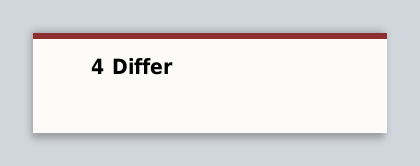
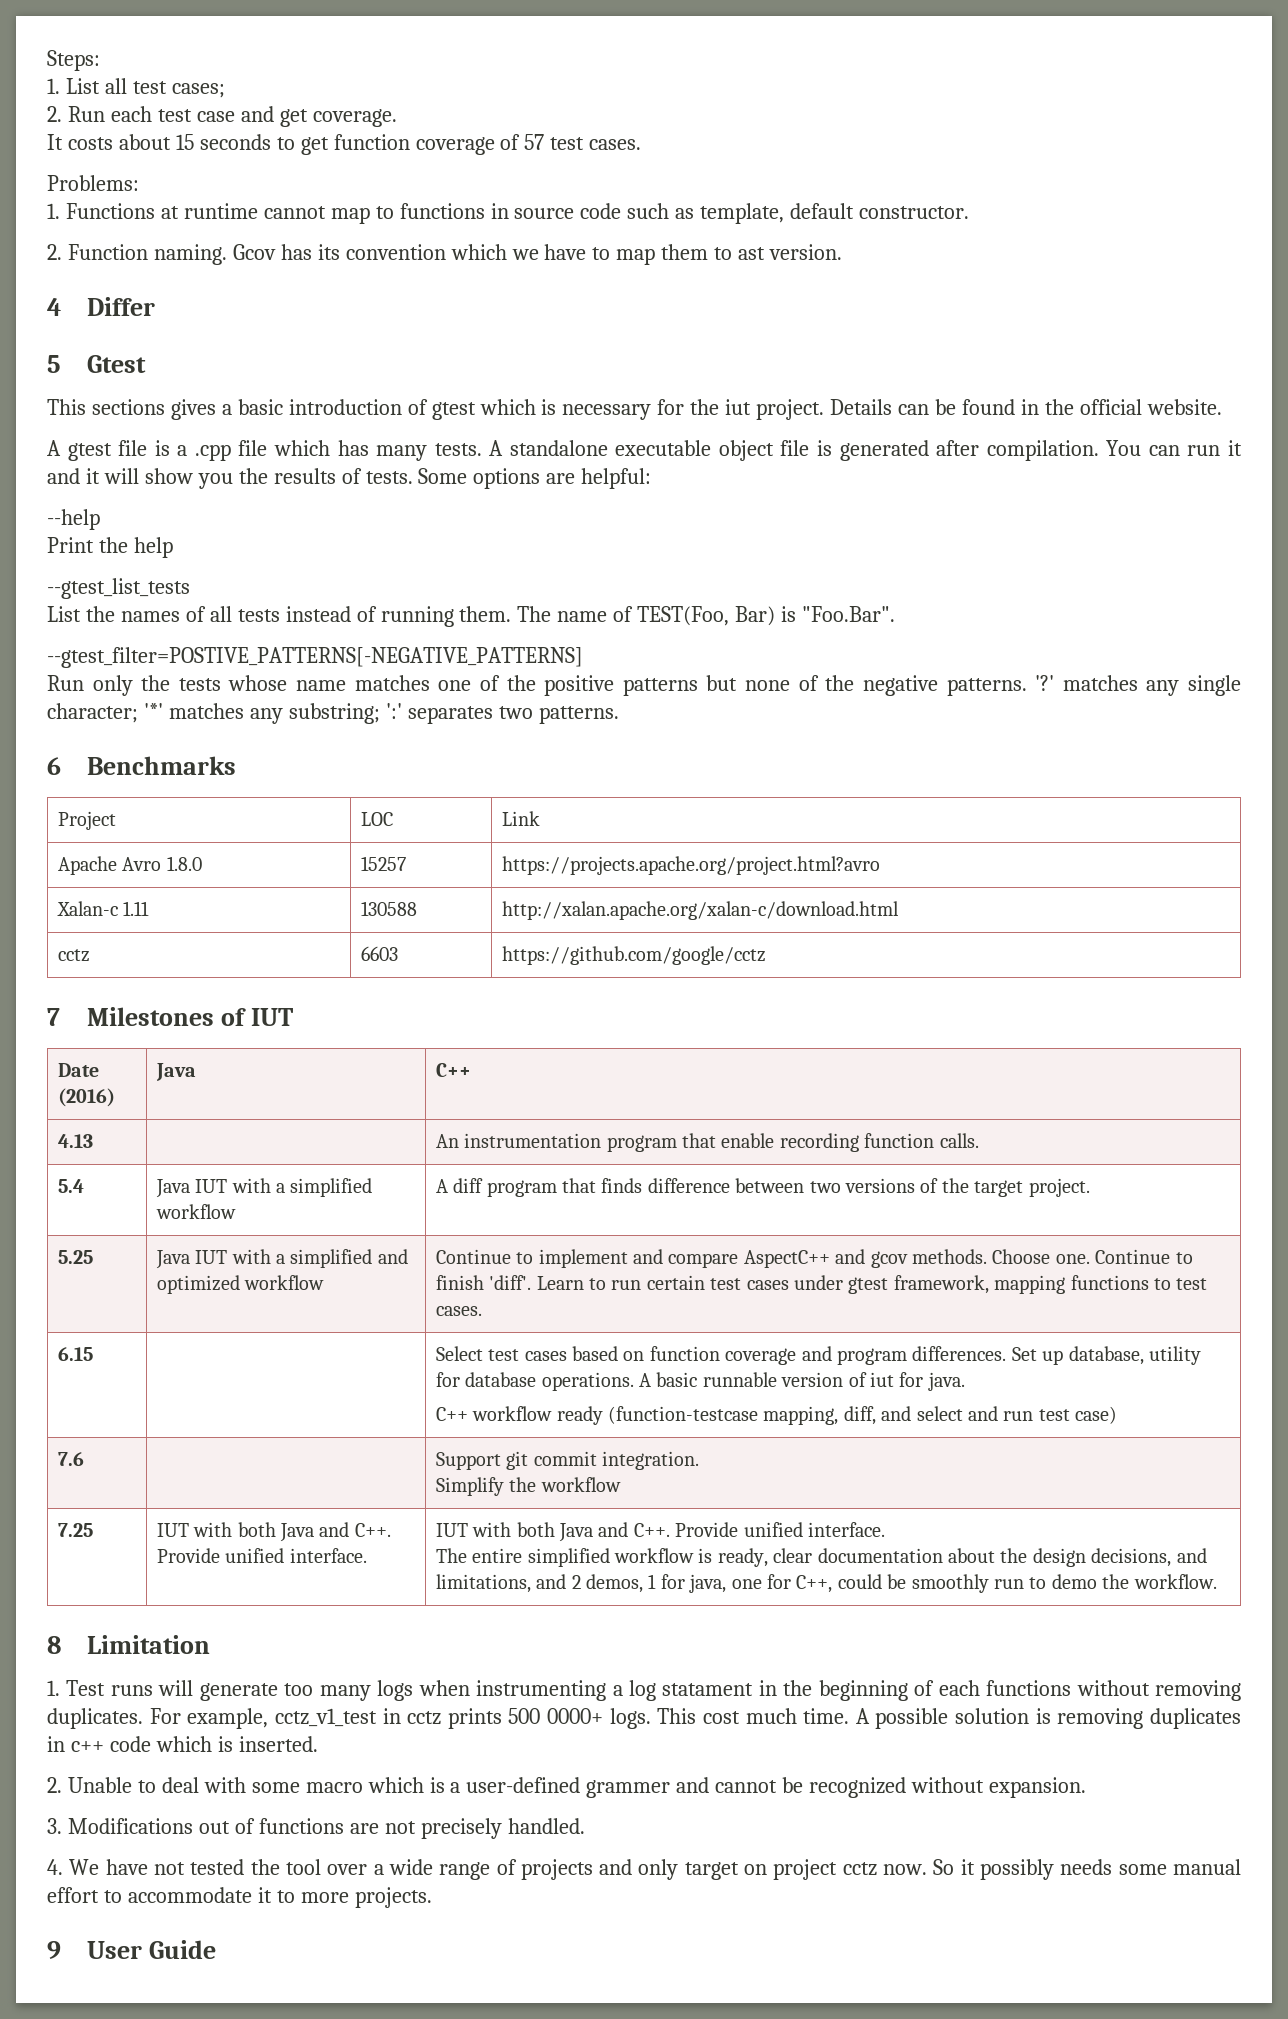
+ Steps:
+ 1. List all test cases;
+ 2. Run each test case and get coverage.
+ It costs about 15 seconds to get function coverage of 57 test cases.
+ Problems:
+ 1. Functions at runtime cannot map to functions in source code such as template, default constructor.
+ 2. Function naming. Gcov has its convention which we have to map them to ast version.
  4 Differ
+ 5 Gtest
+ This sections gives a basic introduction of gtest which is necessary for the iut project. Details can be found in the official website.
+ A gtest file is a .cpp file which has many tests. A standalone executable object file is generated after compilation. You can run it and it will show you the results of tests. Some options are helpful:
+ --help
+ Print the help
+ --gtest_list_tests
+ List the names of all tests instead of running them. The name of TEST(Foo, Bar) is "Foo.Bar".
+ --gtest_filter=POSTIVE_PATTERNS[-NEGATIVE_PATTERNS]
+ Run only the tests whose name matches one of the positive patterns but none of the negative patterns. '?' matches any single character; '*' matches any substring; ':' separates two patterns.
+ 6 Benchmarks
+ Project | LOC | Link
+ Apache Avro 1.8.0 | 15257 | https://projects.apache.org/project.html?avro
+ Xalan-c 1.11 | 130588 | http://xalan.apache.org/xalan-c/download.html
+ cctz | 6603 | https://github.com/google/cctz
+ 7 Milestones of IUT
+ Date (2016) | Java | C++
+ 4.13 | | An instrumentation program that enable recording function calls.
+ 5.4 | Java IUT with a simplified workflow | A diff program that finds difference between two versions of the target project.
+ 5.25 | Java IUT with a simplified and optimized workflow | Continue to implement and compare AspectC++ and gcov methods. Choose one. Continue to finish 'diff'. Learn to run certain test cases under gtest framework, mapping functions to test cases.
+ 6.15 | | Select test cases based on function coverage and program differences. Set up database, utility for database operations. A basic runnable version of iut for java.
+ C++ workflow ready (function-testcase mapping, diff, and select and run test case)
+ 7.6 | | Support git commit integration.
+ Simplify the workflow
+ 7.25 | IUT with both Java and C++. Provide unified interface. | IUT with both Java and C++. Provide unified interface.
+ The entire simplified workflow is ready, clear documentation about the design decisions, and limitations, and 2 demos, 1 for java, one for C++, could be smoothly run to demo the workflow.
+ 8 Limitation
+ 1. Test runs will generate too many logs when instrumenting a log statament in the beginning of each functions without removing duplicates. For example, cctz_v1_test in cctz prints 500 0000+ logs. This cost much time. A possible solution is removing duplicates in c++ code which is inserted.
+ 2. Unable to deal with some macro which is a user-defined grammer and cannot be recognized without expansion.
+ 3. Modifications out of functions are not precisely handled.
+ 4. We have not tested the tool over a wide range of projects and only target on project cctz now. So it possibly needs some manual effort to accommodate it to more projects.
+ 9 User Guide

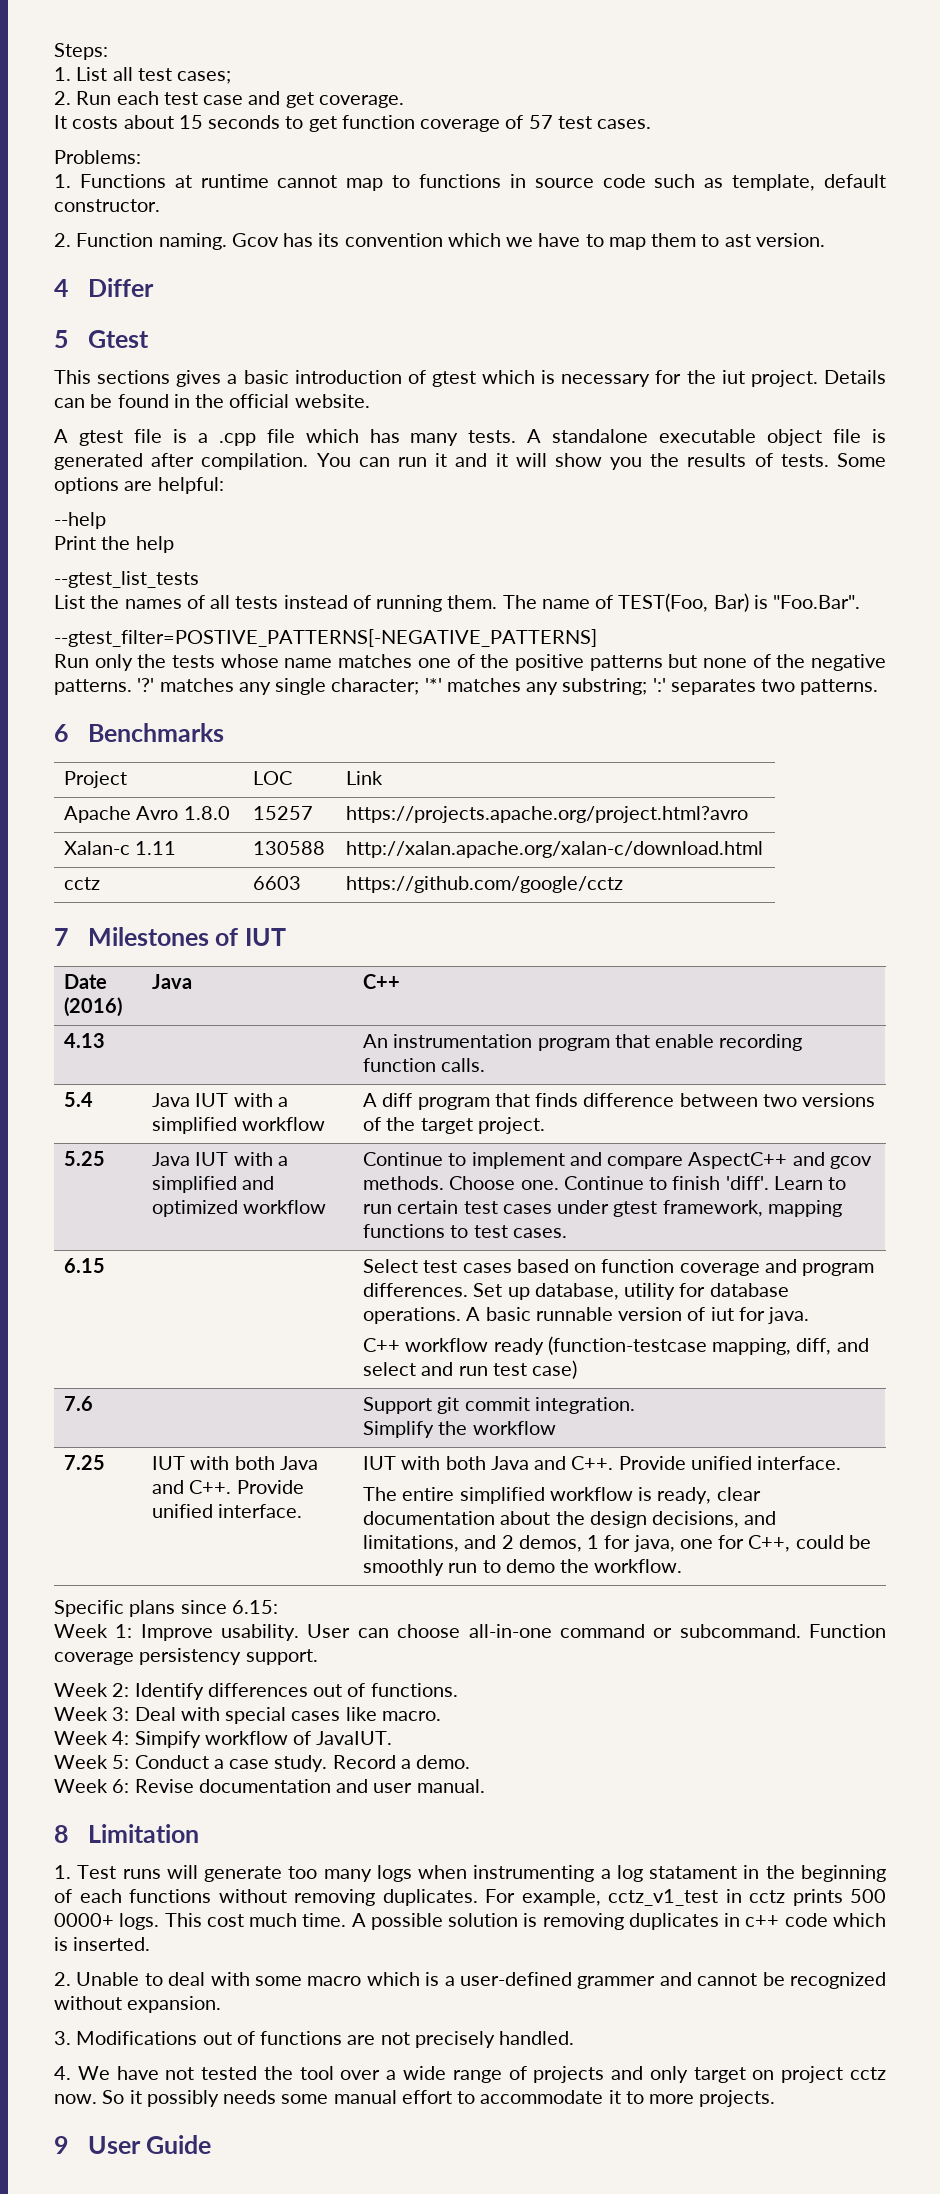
+ Specific plans since 6.15:
+ Week 1: Improve usability. User can choose all-in-one command or subcommand. Function coverage persistency support.
+ Week 2: Identify differences out of functions.
+ Week 3: Deal with special cases like macro.
+ Week 4: Simpify workflow of JavaIUT.
+ Week 5: Conduct a case study. Record a demo.
+ Week 6: Revise documentation and user manual.

